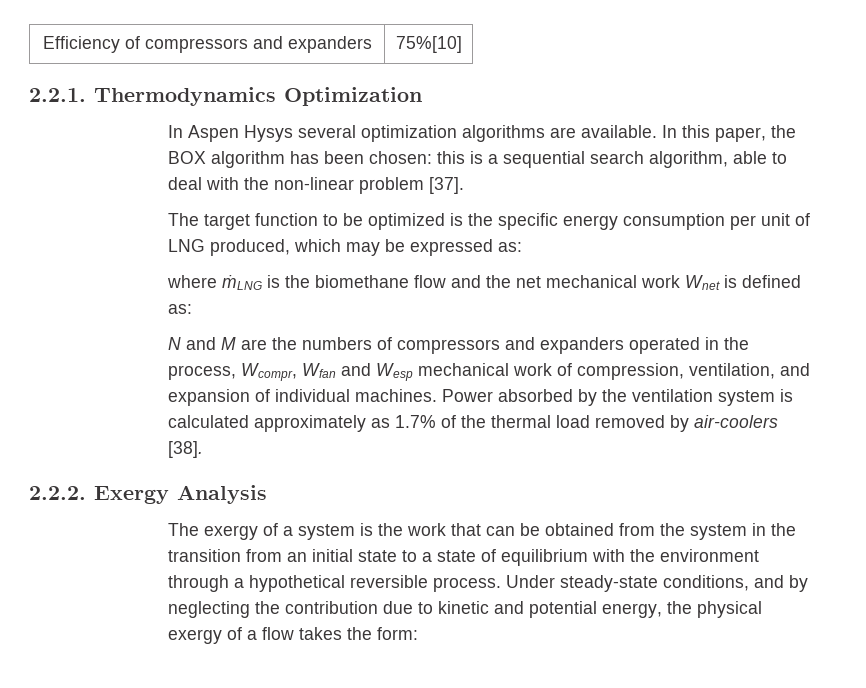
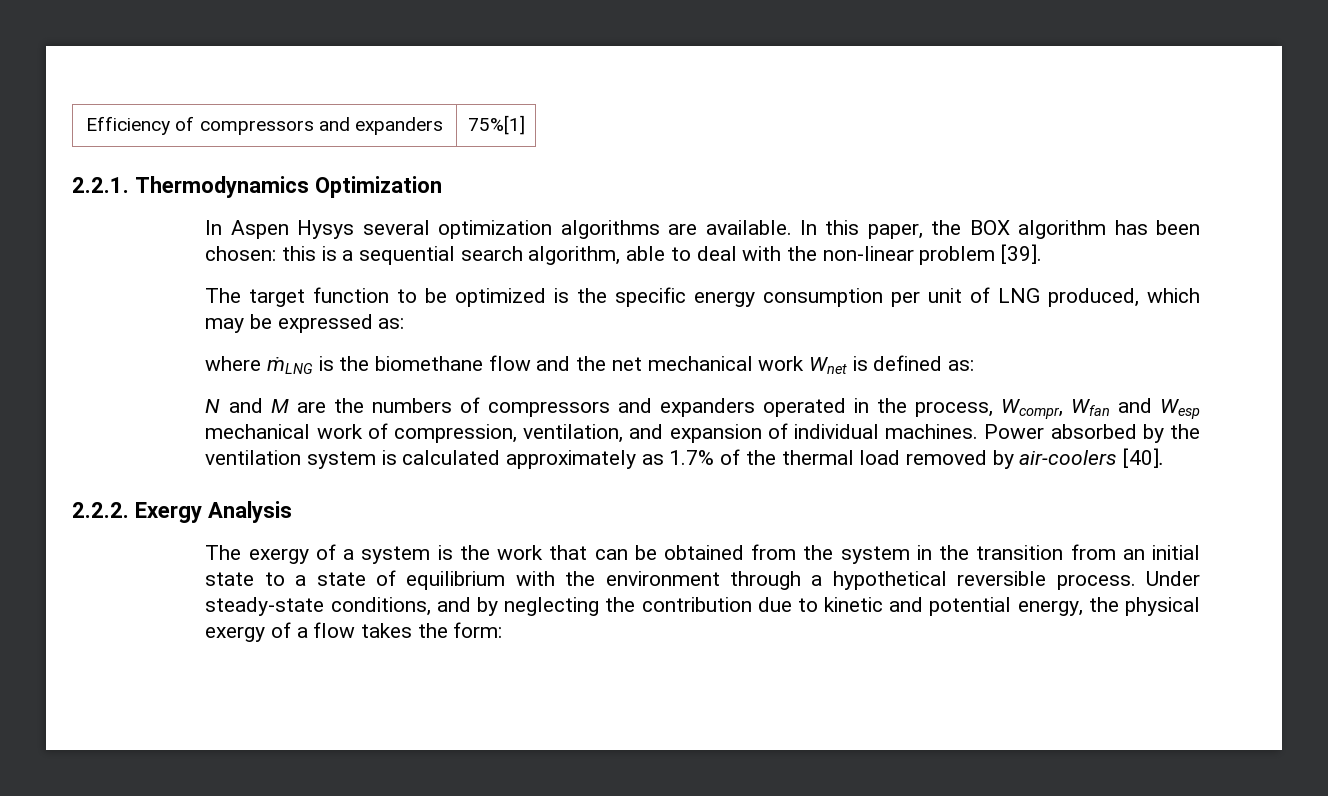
- Efficiency of compressors and expanders | 75%[10]
+ Efficiency of compressors and expanders | 75%[1]
- In this paper, the BOX algorithm has been chosen: this is a sequential search algorithm, able to deal with the non-linear problem [37].
+ In this paper, the BOX algorithm has been chosen: this is a sequential search algorithm, able to deal with the non-linear problem [39].
- Power absorbed by the ventilation system is calculated approximately as 1.7% of the thermal load removed by air-coolers [38].
+ Power absorbed by the ventilation system is calculated approximately as 1.7% of the thermal load removed by air-coolers [40].

